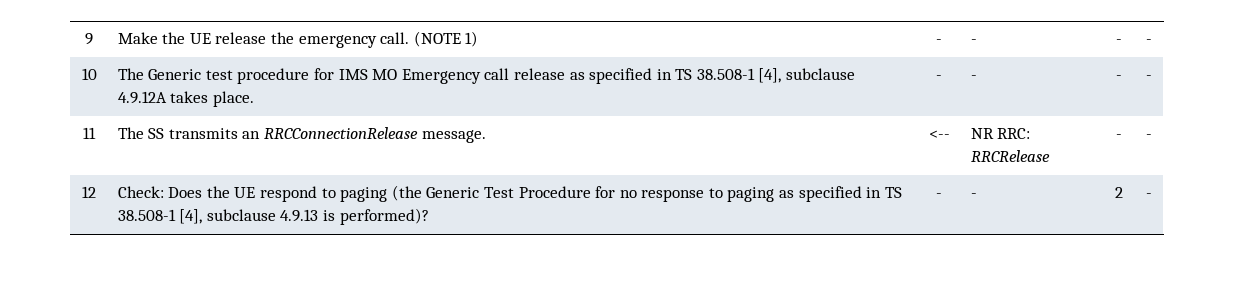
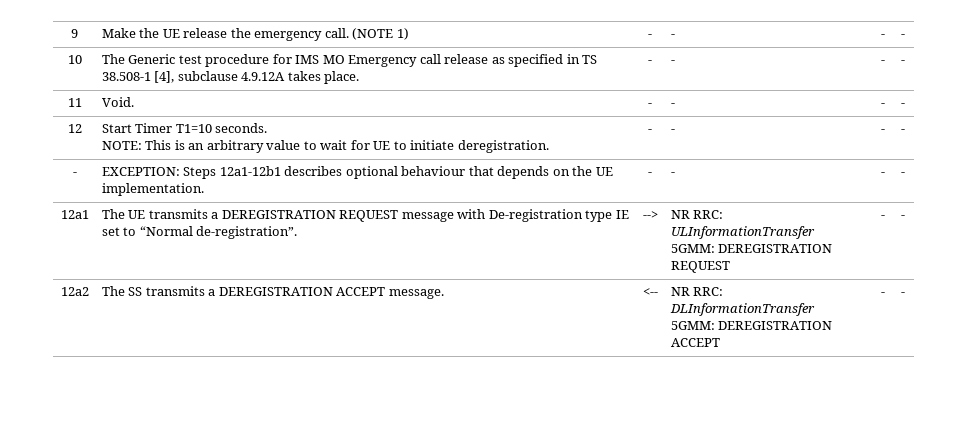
- 11 | The SS transmits an RRCConnectionRelease message. | <-- | NR RRC: RRCRelease | - | -
- 12 | Check: Does the UE respond to paging (the Generic Test Procedure for no response to paging as specified in TS 38.508-1 [4], subclause 4.9.13 is performed)? | - | - | 2 | -
+ 11 | Void. | - | - | - | -
+ 12 | Start Timer T1=10 seconds.
+ NOTE: This is an arbitrary value to wait for UE to initiate deregistration. | - | - | - | -
+ - | EXCEPTION: Steps 12a1-12b1 describes optional behaviour that depends on the UE implementation. | - | - | - | -
+ 12a1 | The UE transmits a DEREGISTRATION REQUEST message with De-registration type IE set to “Normal de-registration”. | --> | NR RRC: ULInformationTransfer
+ 5GMM: DEREGISTRATION REQUEST | - | -
+ 12a2 | The SS transmits a DEREGISTRATION ACCEPT message. | <-- | NR RRC: DLInformationTransfer
+ 5GMM: DEREGISTRATION ACCEPT | - | -

